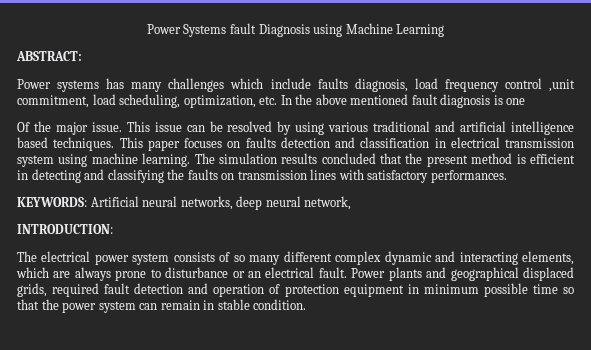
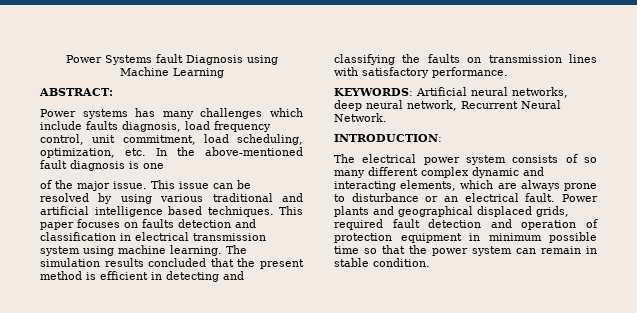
- Power systems has many challenges which include faults diagnosis, load frequency control ,unit commitment, load scheduling, optimization, etc. In the above mentioned fault diagnosis is one
+ Power systems has many challenges which include faults diagnosis, load frequency control, unit commitment, load scheduling, optimization, etc. In the above-mentioned fault diagnosis is one
- Of the major issue.
+ of the major issue.
- The simulation results concluded that the present method is efficient in detecting and classifying the faults on transmission lines with satisfactory performances.
+ The simulation results concluded that the present method is efficient in detecting and classifying the faults on transmission lines with satisfactory performance.
- KEYWORDS: Artificial neural networks, deep neural network,
+ KEYWORDS: Artificial neural networks, deep neural network, Recurrent Neural Network.

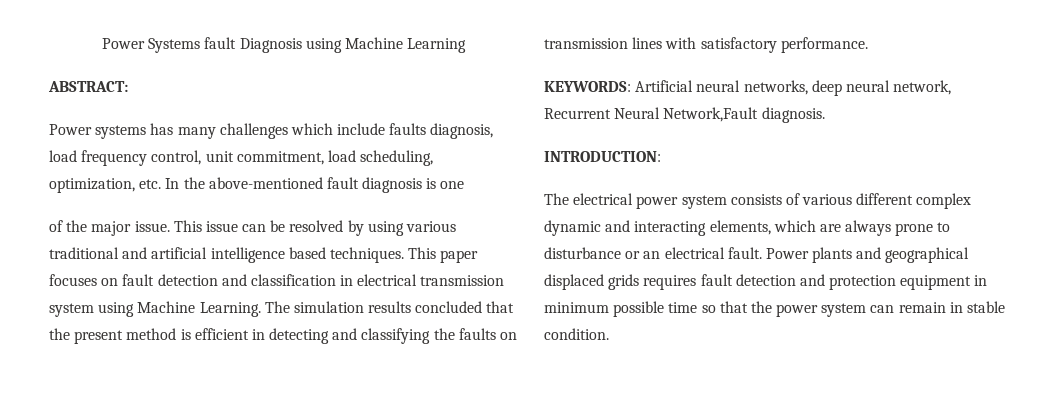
- This paper focuses on faults detection and classification in electrical transmission system using machine learning.
+ This paper focuses on fault detection and classification in electrical transmission system using Machine Learning.
- KEYWORDS: Artificial neural networks, deep neural network, Recurrent Neural Network.
+ KEYWORDS: Artificial neural networks, deep neural network, Recurrent Neural Network,Fault diagnosis.
- The electrical power system consists of so many different complex dynamic and interacting elements, which are always prone to disturbance or an electrical fault.
+ The electrical power system consists of various different complex dynamic and interacting elements, which are always prone to disturbance or an electrical fault.
- Power plants and geographical displaced grids, required fault detection and operation of protection equipment in minimum possible time so that the power system can remain in stable condition.
+ Power plants and geographical displaced grids requires fault detection and protection equipment in minimum possible time so that the power system can remain in stable condition.

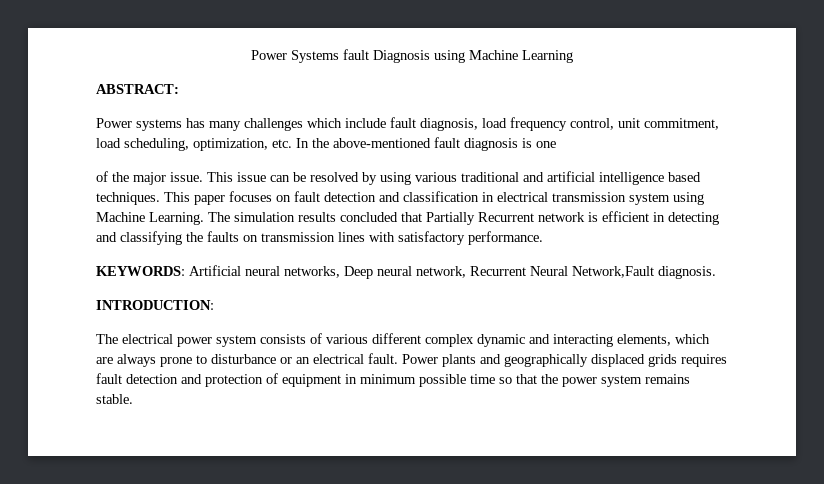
- Power systems has many challenges which include faults diagnosis, load frequency control, unit commitment, load scheduling, optimization, etc. In the above-mentioned fault diagnosis is one
+ Power systems has many challenges which include fault diagnosis, load frequency control, unit commitment, load scheduling, optimization, etc. In the above-mentioned fault diagnosis is one
- The simulation results concluded that the present method is efficient in detecting and classifying the faults on transmission lines with satisfactory performance.
+ The simulation results concluded that Partially Recurrent network is efficient in detecting and classifying the faults on transmission lines with satisfactory performance.
- KEYWORDS: Artificial neural networks, deep neural network, Recurrent Neural Network,Fault diagnosis.
+ KEYWORDS: Artificial neural networks, Deep neural network, Recurrent Neural Network,Fault diagnosis.
- Power plants and geographical displaced grids requires fault detection and protection equipment in minimum possible time so that the power system can remain in stable condition.
+ Power plants and geographically displaced grids requires fault detection and protection of equipment in minimum possible time so that the power system remains stable.

